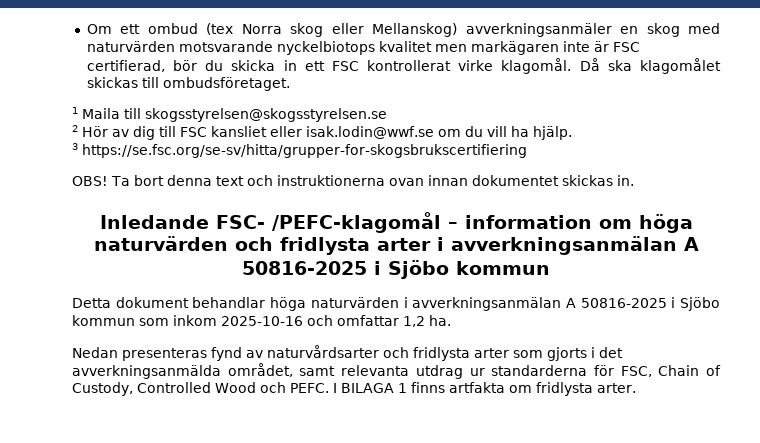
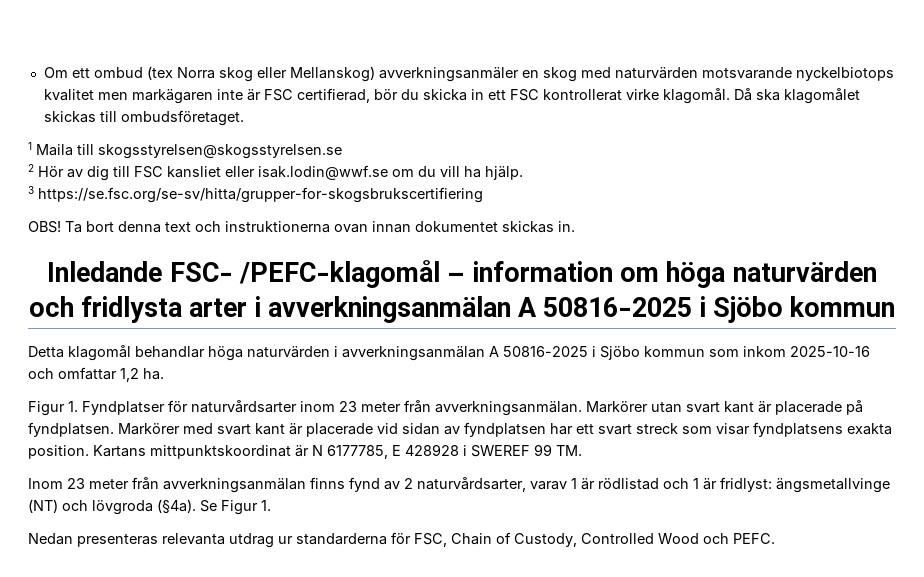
- Detta dokument behandlar höga naturvärden i avverkningsanmälan A 50816-2025 i Sjöbo kommun som inkom 2025-10-16 och omfattar 1,2 ha.
+ Detta klagomål behandlar höga naturvärden i avverkningsanmälan A 50816-2025 i Sjöbo kommun som inkom 2025-10-16 och omfattar 1,2 ha.
- Nedan presenteras fynd av naturvårdsarter och fridlysta arter som gjorts i det avverkningsanmälda området, samt relevanta utdrag ur standarderna för FSC, Chain of Custody, Controlled Wood och PEFC. I BILAGA 1 finns artfakta om fridlysta arter.
+ Figur 1. Fyndplatser för naturvårdsarter inom 23 meter från avverkningsanmälan. Markörer utan svart kant är placerade på fyndplatsen. Markörer med svart kant är placerade vid sidan av fyndplatsen har ett svart streck som visar fyndplatsens exakta position. Kartans mittpunktskoordinat är N 6177785, E 428928 i SWEREF 99 TM.
+ Inom 23 meter från avverkningsanmälan finns fynd av 2 naturvårdsarter, varav 1 är rödlistad och 1 är fridlyst: ängsmetallvinge (NT) och lövgroda (§4a). Se Figur 1.
+ Nedan presenteras relevanta utdrag ur standarderna för FSC, Chain of Custody, Controlled Wood och PEFC.

